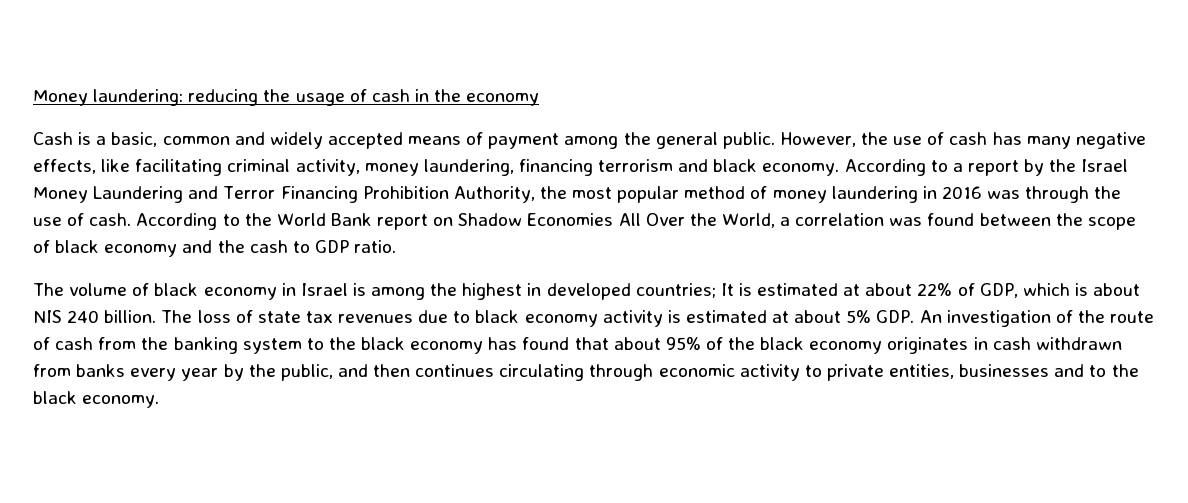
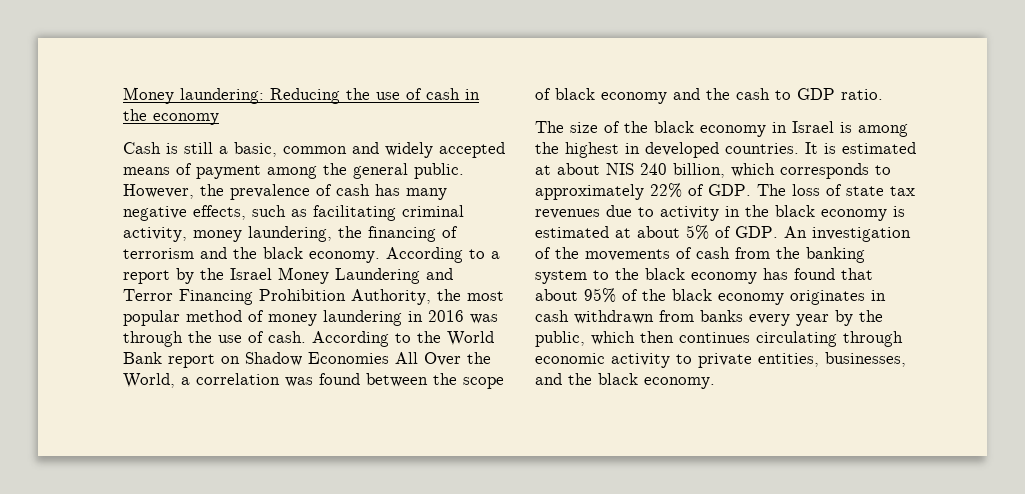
- Money laundering: reducing the usage of cash in the economy
+ Money laundering: Reducing the use of cash in the economy
- Cash is a basic, common and widely accepted means of payment among the general public.
+ Cash is still a basic, common and widely accepted means of payment among the general public.
- However, the use of cash has many negative effects, like facilitating criminal activity, money laundering, financing terrorism and black economy.
+ However, the prevalence of cash has many negative effects, such as facilitating criminal activity, money laundering, the financing of terrorism and the black economy.
- The volume of black economy in Israel is among the highest in developed countries;
+ The size of the black economy in Israel is among the highest in developed countries.
- It is estimated at about 22% of GDP, which is about NIS 240 billion. The loss of state tax revenues due to black economy activity is estimated at about 5% GDP. An investigation of the route of cash from the banking system to the black economy has found that about 95% of the black economy originates in cash withdrawn from banks every year by the public, and then continues circulating through economic activity to private entities, businesses and to the black economy.
+ It is estimated at about NIS 240 billion, which corresponds to approximately 22% of GDP. The loss of state tax revenues due to activity in the black economy is estimated at about 5% of GDP. An investigation of the movements of cash from the banking system to the black economy has found that about 95% of the black economy originates in cash withdrawn from banks every year by the public, which then continues circulating through economic activity to private entities, businesses, and the black economy.

